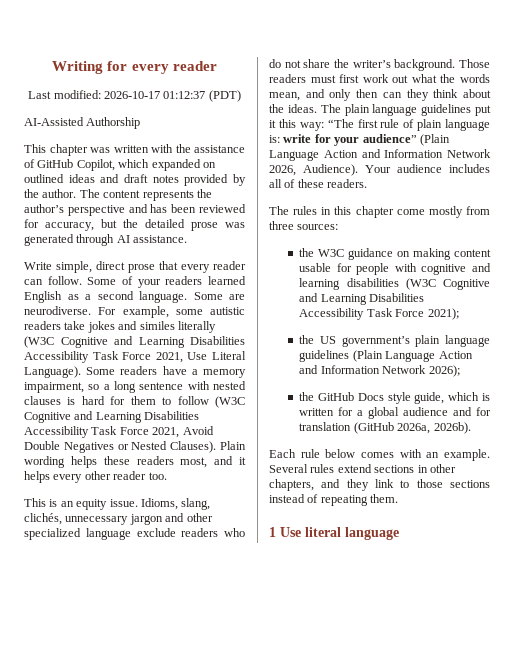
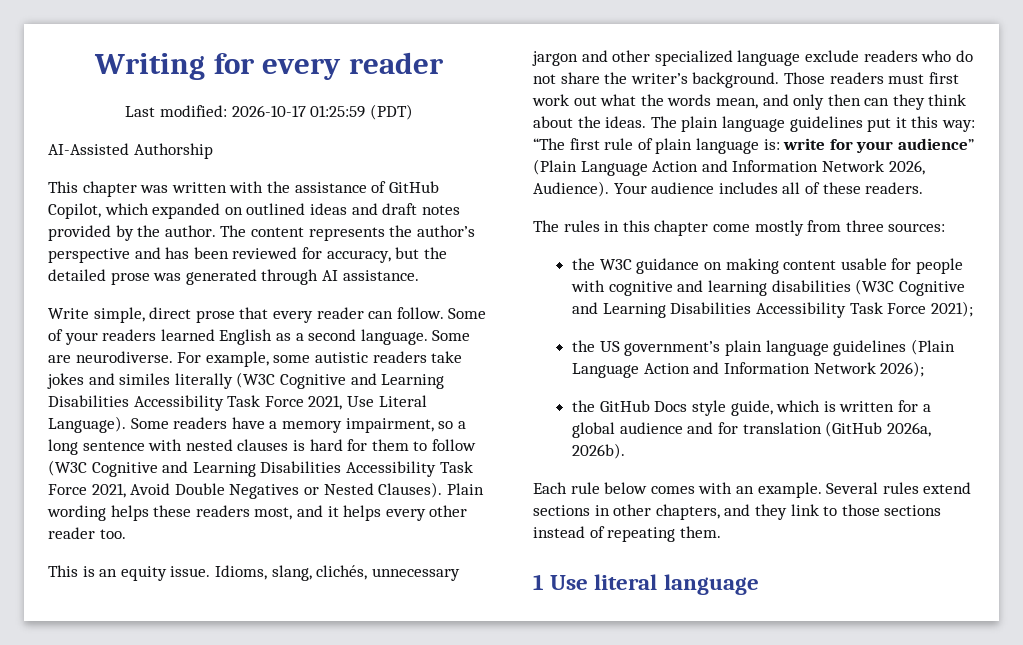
- Last modified: 2026-10-17 01:12:37 (PDT)
+ Last modified: 2026-10-17 01:25:59 (PDT)

